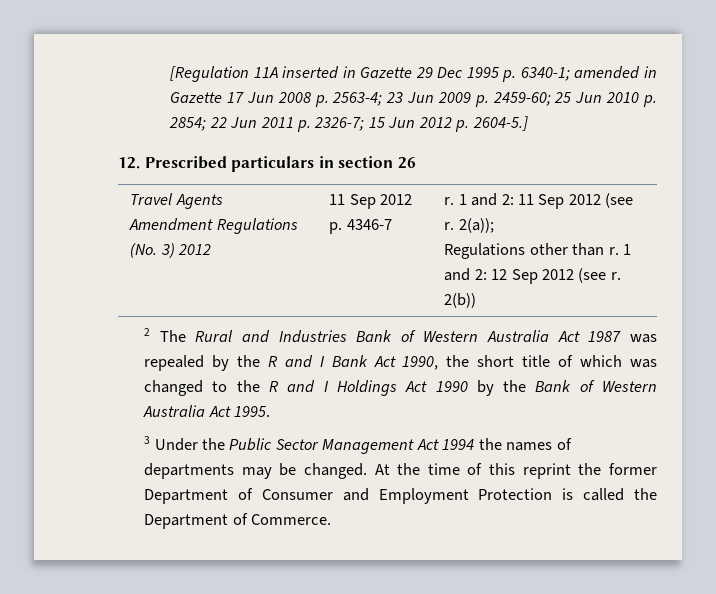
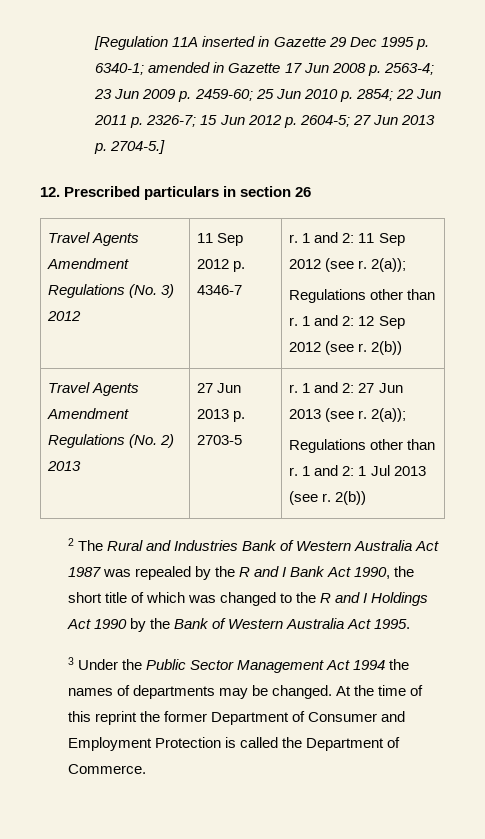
- [Regulation 11A inserted in Gazette 29 Dec 1995 p. 6340-1; amended in Gazette 17 Jun 2008 p. 2563-4; 23 Jun 2009 p. 2459-60; 25 Jun 2010 p. 2854; 22 Jun 2011 p. 2326-7; 15 Jun 2012 p. 2604-5.]
+ [Regulation 11A inserted in Gazette 29 Dec 1995 p. 6340-1; amended in Gazette 17 Jun 2008 p. 2563-4; 23 Jun 2009 p. 2459-60; 25 Jun 2010 p. 2854; 22 Jun 2011 p. 2326-7; 15 Jun 2012 p. 2604-5; 27 Jun 2013 p. 2704-5.]
+ Travel Agents Amendment Regulations (No. 2) 2013 | 27 Jun 2013 p. 2703-5 | r. 1 and 2: 27 Jun 2013 (see r. 2(a));
+ Regulations other than r. 1 and 2: 1 Jul 2013 (see r. 2(b))

